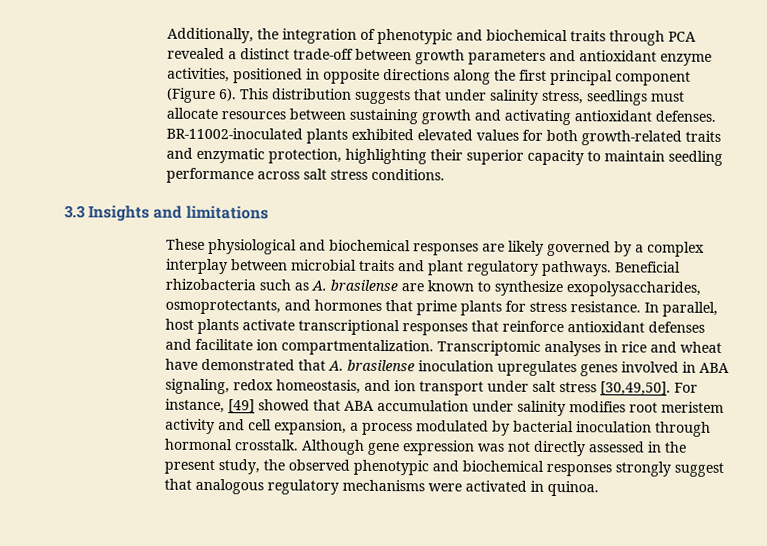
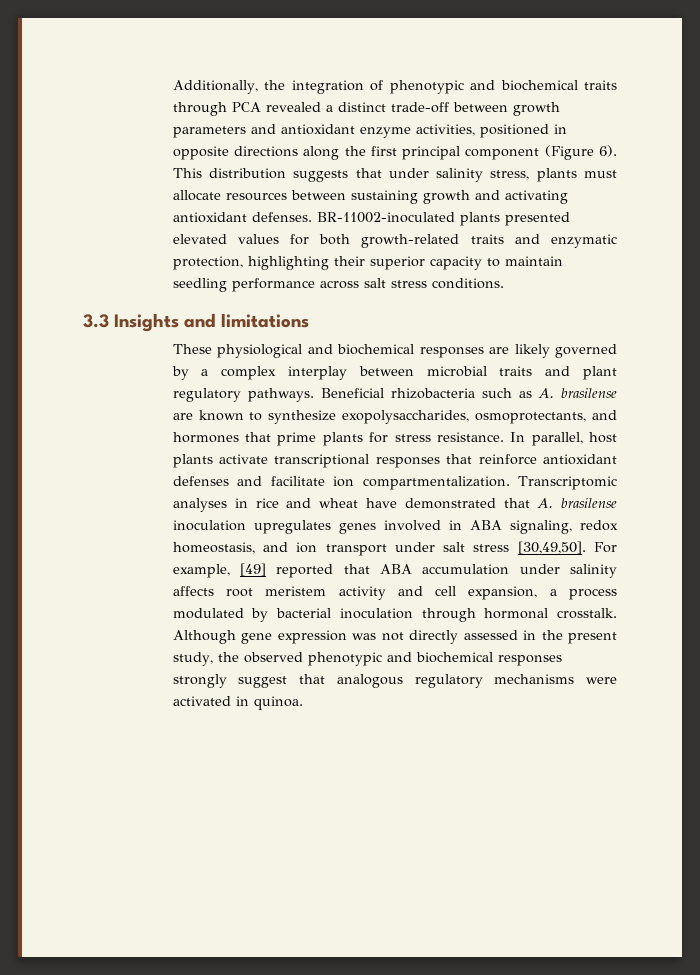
- This distribution suggests that under salinity stress, seedlings must allocate resources between sustaining growth and activating antioxidant defenses.
+ This distribution suggests that under salinity stress, plants must allocate resources between sustaining growth and activating antioxidant defenses.
- BR-11002-inoculated plants exhibited elevated values for both growth-related traits and enzymatic protection, highlighting their superior capacity to maintain seedling performance across salt stress conditions.
+ BR-11002-inoculated plants presented elevated values for both growth-related traits and enzymatic protection, highlighting their superior capacity to maintain seedling performance across salt stress conditions.
- For instance, [49] showed that ABA accumulation under salinity modifies root meristem activity and cell expansion, a process modulated by bacterial inoculation through hormonal crosstalk.
+ For example, [49] reported that ABA accumulation under salinity affects root meristem activity and cell expansion, a process modulated by bacterial inoculation through hormonal crosstalk.

